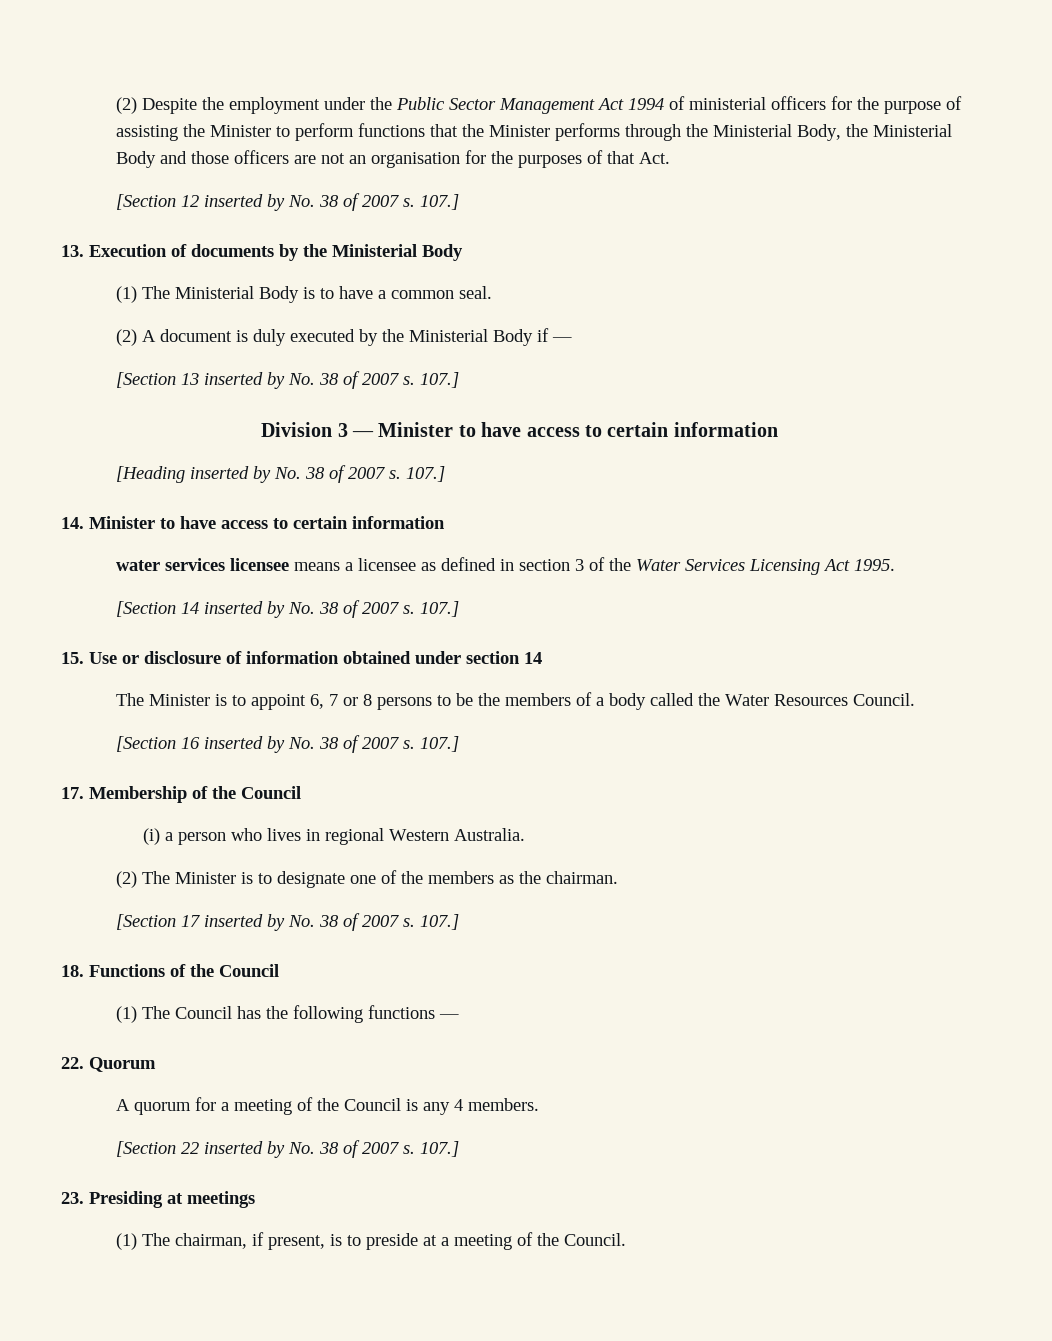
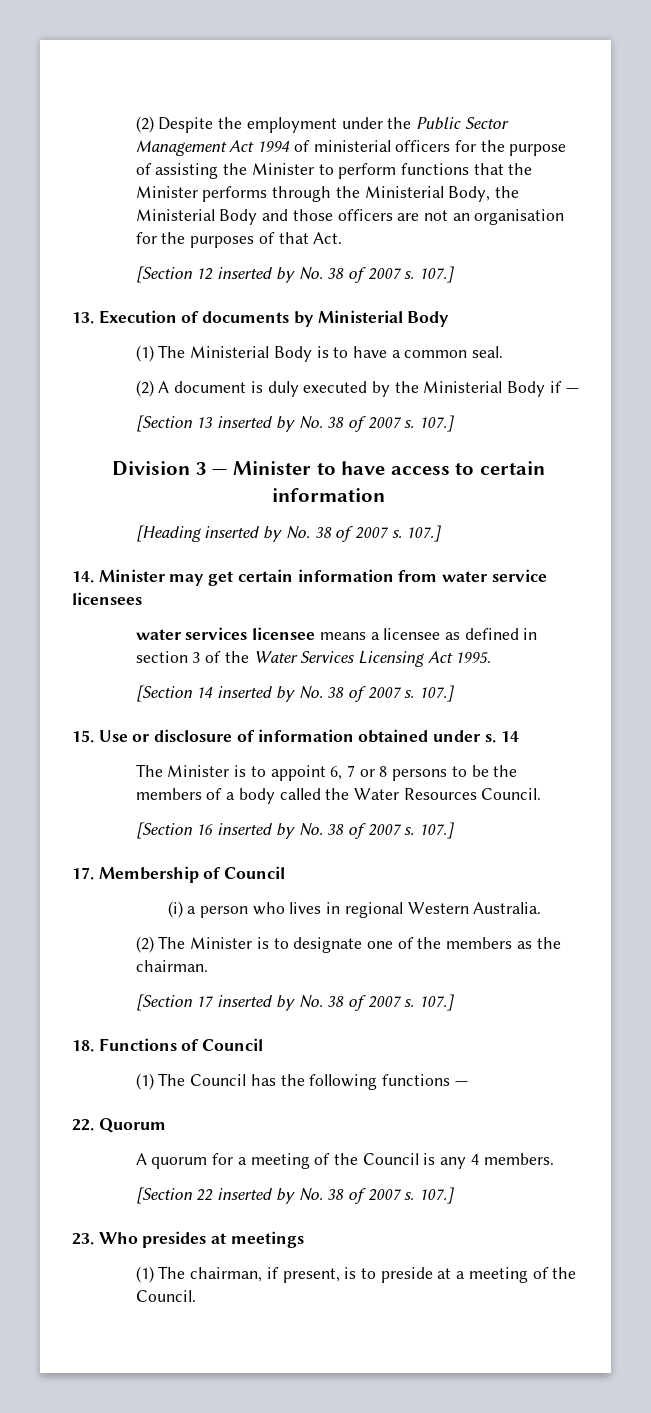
- 13. Execution of documents by the Ministerial Body
+ 13. Execution of documents by Ministerial Body
- 14. Minister to have access to certain information
+ 14. Minister may get certain information from water service licensees
- 15. Use or disclosure of information obtained under section 14
+ 15. Use or disclosure of information obtained under s. 14
- 17. Membership of the Council
+ 17. Membership of Council
- 18. Functions of the Council
+ 18. Functions of Council
- 23. Presiding at meetings
+ 23. Who presides at meetings

